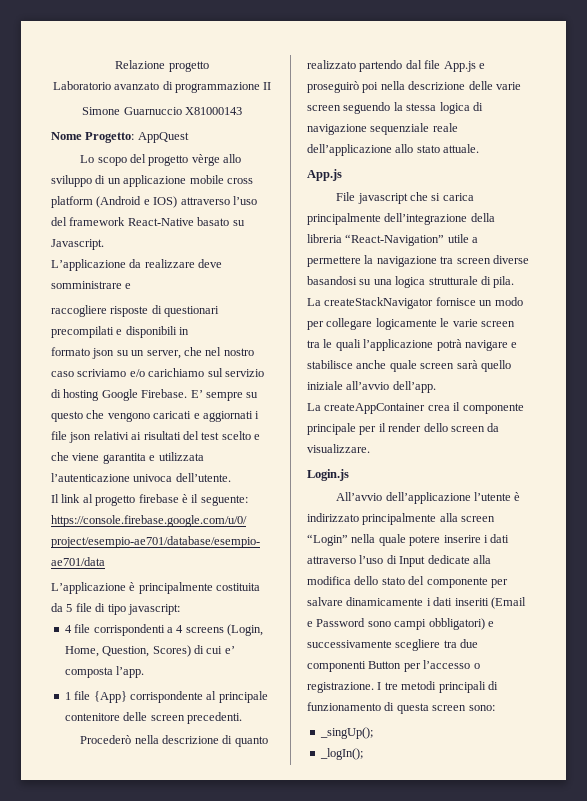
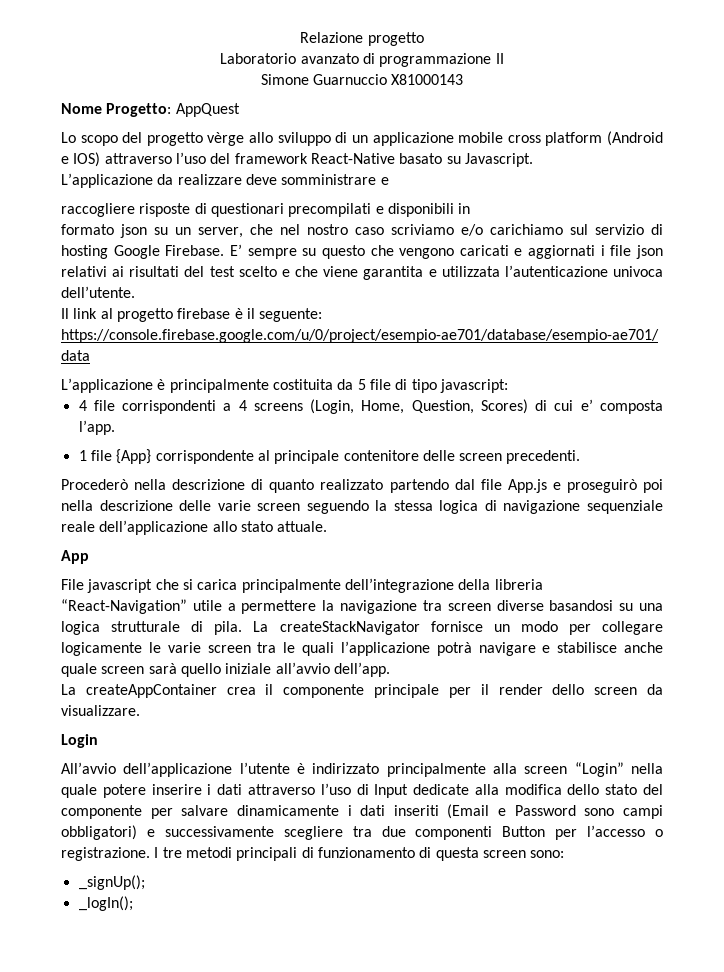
  Procederò nella descrizione di quanto realizzato partendo dal file App.js e proseguirò poi nella descrizione delle varie screen seguendo la stessa logica di navigazione sequenziale reale dell’applicazione allo stato attuale.
- App.js
+ App
- Login.js
+ Login
- _singUp();
+ _signUp();

